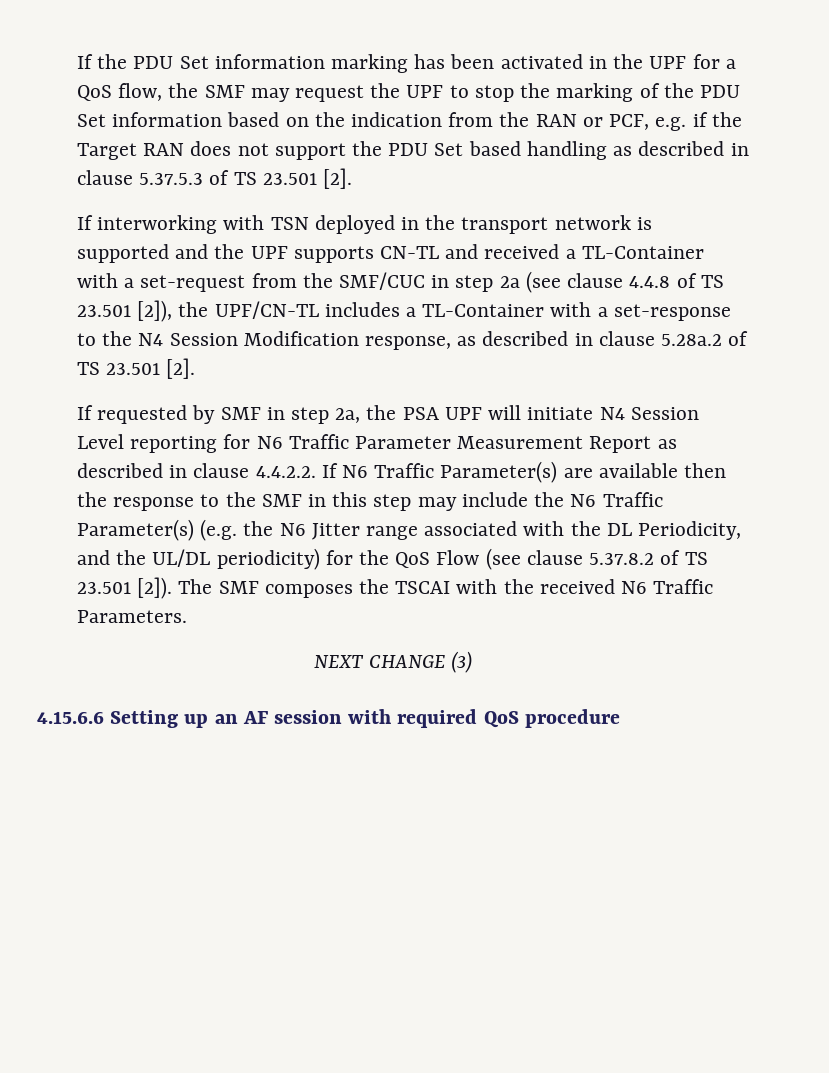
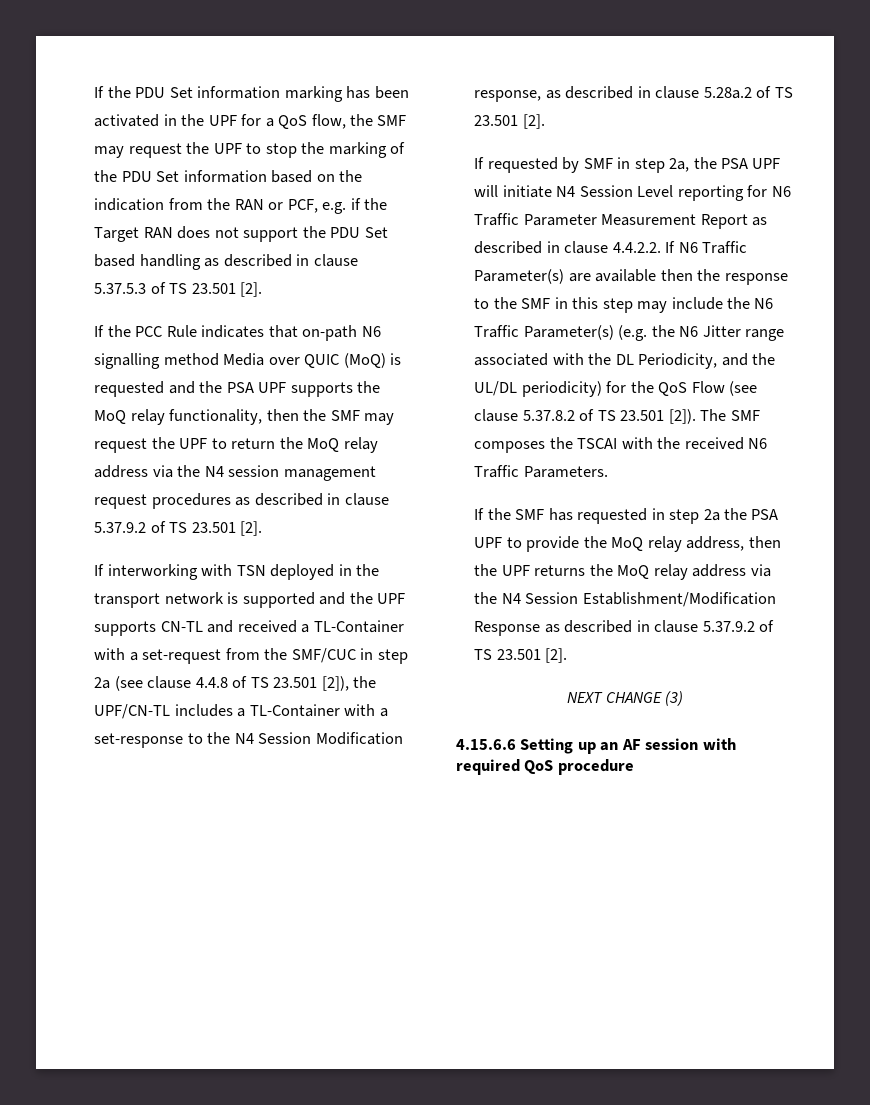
+ If the PCC Rule indicates that on-path N6 signalling method Media over QUIC (MoQ) is requested and the PSA UPF supports the MoQ relay functionality, then the SMF may request the UPF to return the MoQ relay address via the N4 session management request procedures as described in clause 5.37.9.2 of TS 23.501 [2].
+ If the SMF has requested in step 2a the PSA UPF to provide the MoQ relay address, then the UPF returns the MoQ relay address via the N4 Session Establishment/Modification Response as described in clause 5.37.9.2 of TS 23.501 [2].

